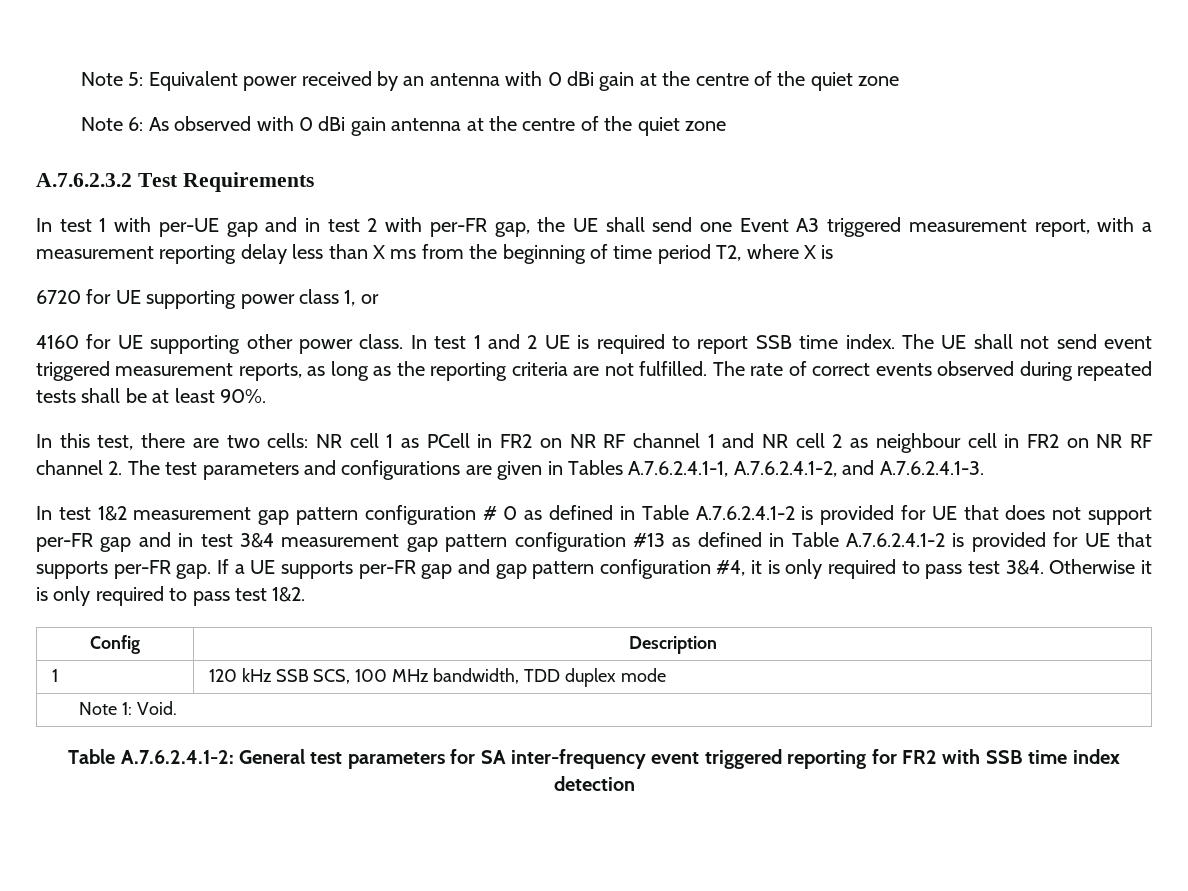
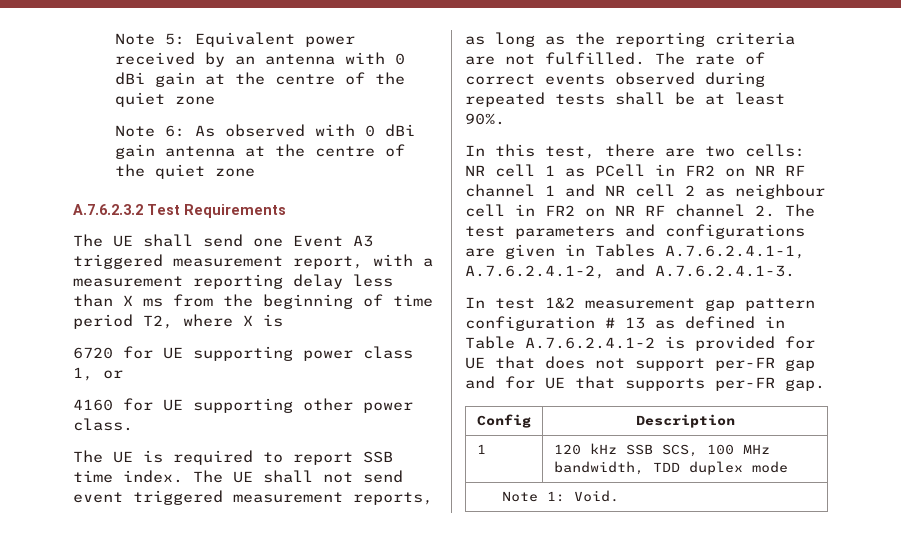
- In test 1 with per-UE gap and in test 2 with per-FR gap, the UE shall send one Event A3 triggered measurement report, with a measurement reporting delay less than X ms from the beginning of time period T2, where X is
+ The UE shall send one Event A3 triggered measurement report, with a measurement reporting delay less than X ms from the beginning of time period T2, where X is
- 4160 for UE supporting other power class. In test 1 and 2 UE is required to report SSB time index.
+ 4160 for UE supporting other power class.
+ The UE is required to report SSB time index.
- In test 1&2 measurement gap pattern configuration # 0 as defined in Table A.7.6.2.4.1-2 is provided for UE that does not support per-FR gap and in test 3&4 measurement gap pattern configuration #13 as defined in Table A.7.6.2.4.1-2 is provided for UE that supports per-FR gap. If a UE supports per-FR gap and gap pattern configuration #4, it is only required to pass test 3&4. Otherwise it is only required to pass test 1&2.
+ In test 1&2 measurement gap pattern configuration # 13 as defined in Table A.7.6.2.4.1-2 is provided for UE that does not support per-FR gap and for UE that supports per-FR gap.
- Table A.7.6.2.4.1-2: General test parameters for SA inter-frequency event triggered reporting for FR2 with SSB time index detection

